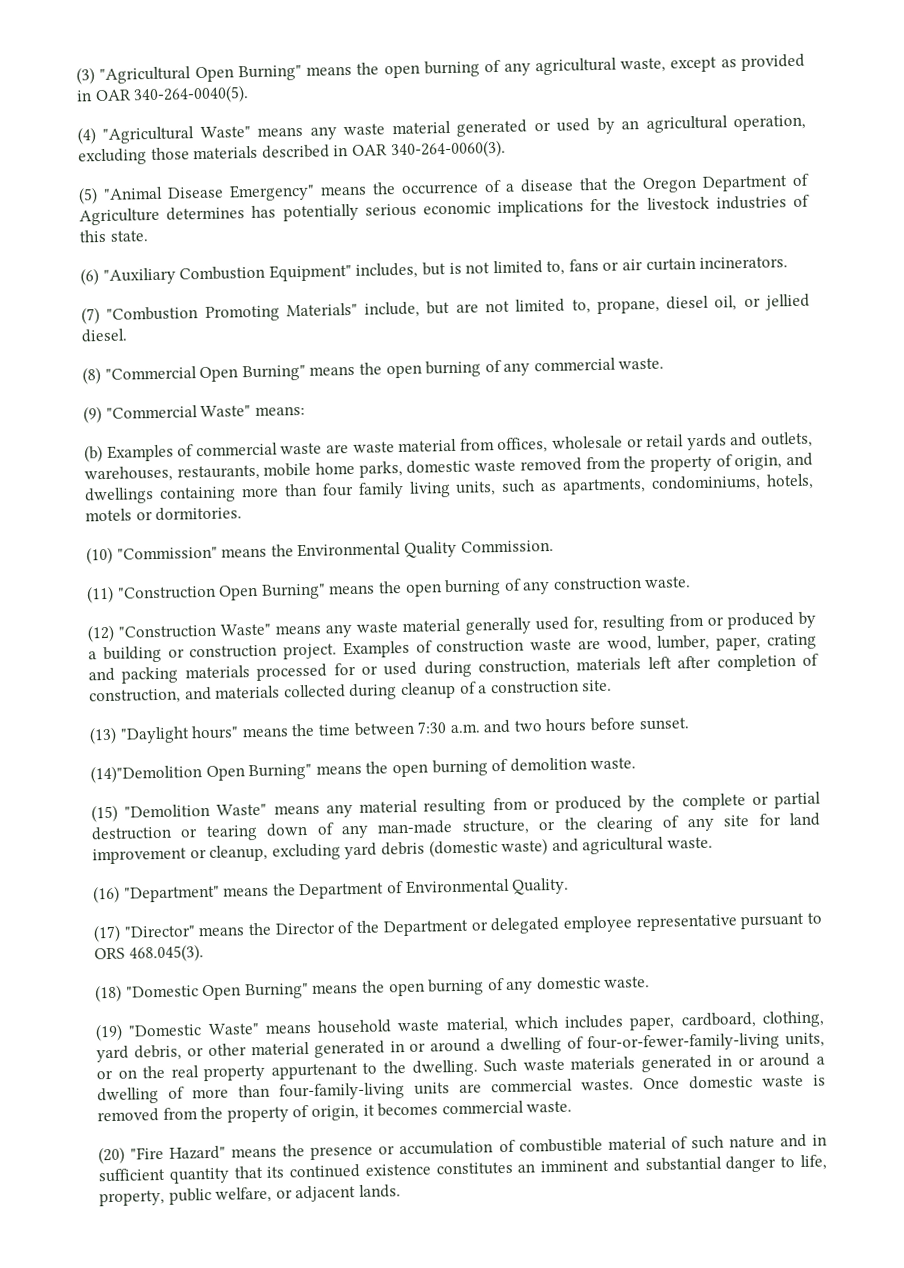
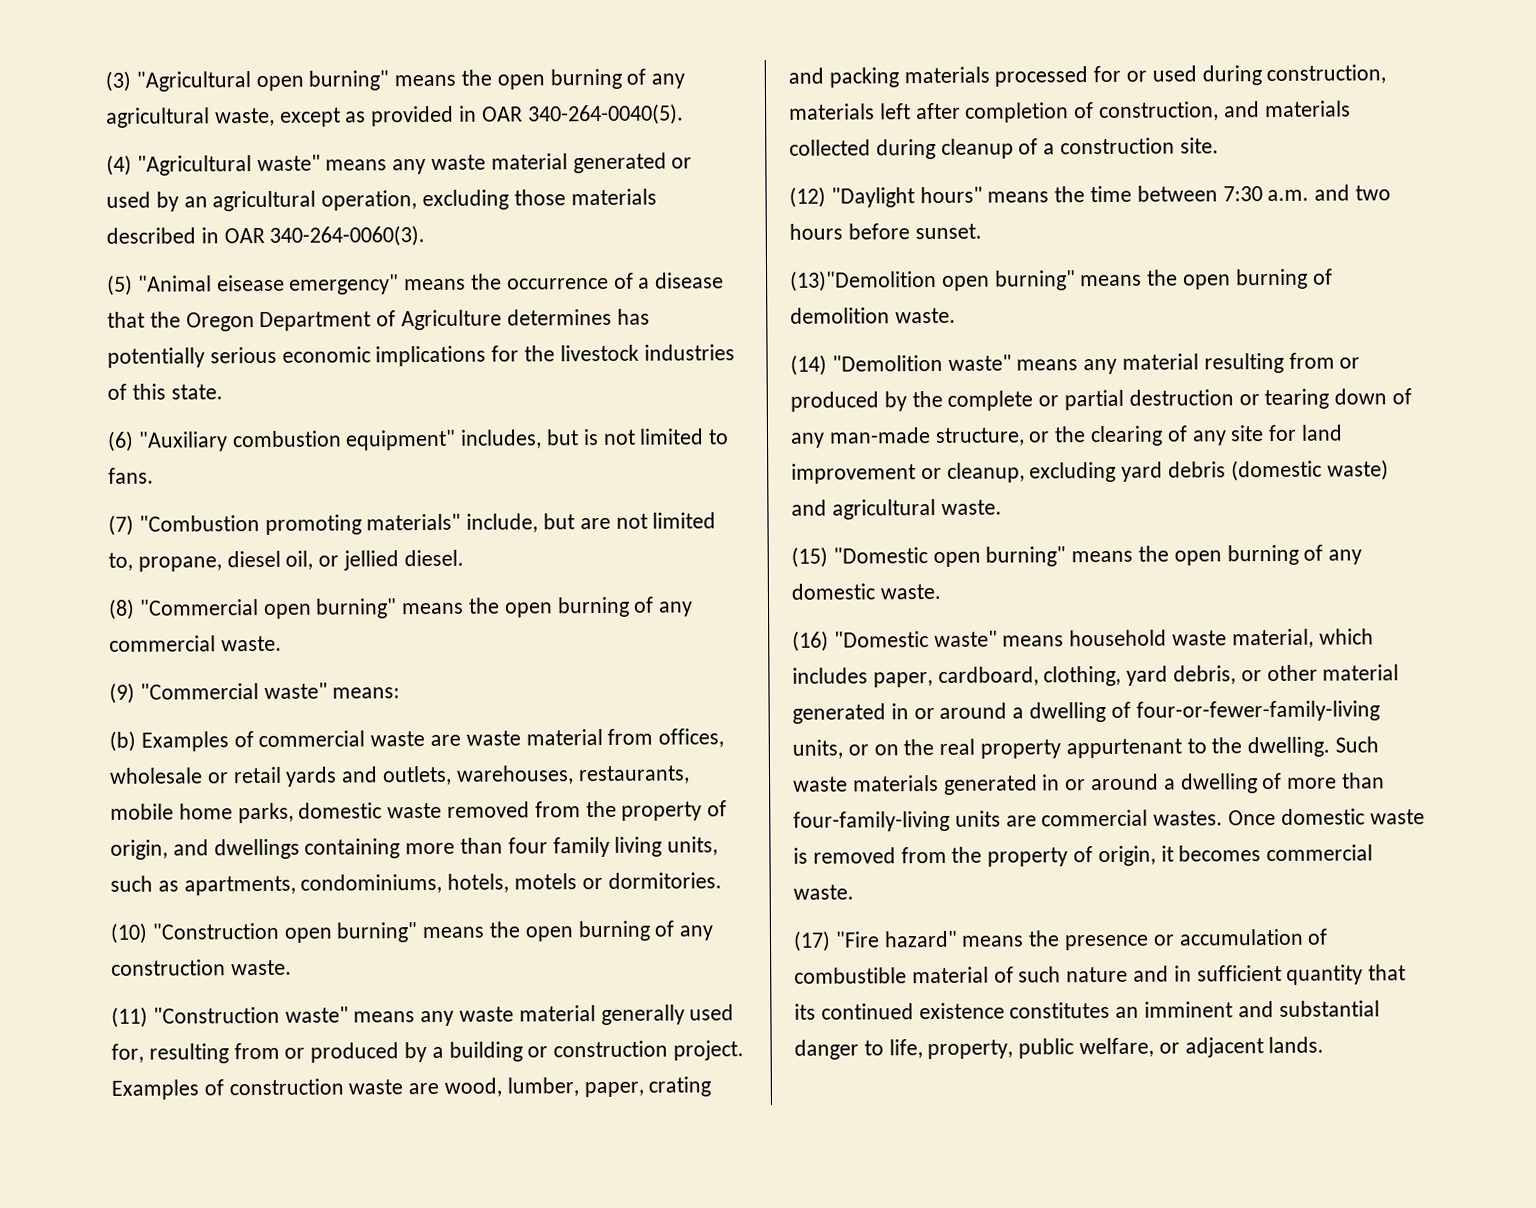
- (3) "Agricultural Open Burning" means the open burning of any agricultural waste, except as provided in OAR 340-264-0040(5).
+ (3) "Agricultural open burning" means the open burning of any agricultural waste, except as provided in OAR 340-264-0040(5).
- (4) "Agricultural Waste" means any waste material generated or used by an agricultural operation, excluding those materials described in OAR 340-264-0060(3).
+ (4) "Agricultural waste" means any waste material generated or used by an agricultural operation, excluding those materials described in OAR 340-264-0060(3).
- (5) "Animal Disease Emergency" means the occurrence of a disease that the Oregon Department of Agriculture determines has potentially serious economic implications for the livestock industries of this state.
+ (5) "Animal eisease emergency" means the occurrence of a disease that the Oregon Department of Agriculture determines has potentially serious economic implications for the livestock industries of this state.
- (6) "Auxiliary Combustion Equipment" includes, but is not limited to, fans or air curtain incinerators.
+ (6) "Auxiliary combustion equipment" includes, but is not limited to fans.
- (7) "Combustion Promoting Materials" include, but are not limited to, propane, diesel oil, or jellied diesel.
+ (7) "Combustion promoting materials" include, but are not limited to, propane, diesel oil, or jellied diesel.
- (8) "Commercial Open Burning" means the open burning of any commercial waste.
+ (8) "Commercial open burning" means the open burning of any commercial waste.
- (9) "Commercial Waste" means:
+ (9) "Commercial waste" means:
- (10) "Commission" means the Environmental Quality Commission.
- (11) "Construction Open Burning" means the open burning of any construction waste.
+ (10) "Construction open burning" means the open burning of any construction waste.
- (12) "Construction Waste" means any waste material generally used for, resulting from or produced by a building or construction project.
+ (11) "Construction waste" means any waste material generally used for, resulting from or produced by a building or construction project.
- (13) "Daylight hours" means the time between 7:30 a.m. and two hours before sunset.
+ (12) "Daylight hours" means the time between 7:30 a.m. and two hours before sunset.
- (14)"Demolition Open Burning" means the open burning of demolition waste.
+ (13)"Demolition open burning" means the open burning of demolition waste.
- (15) "Demolition Waste" means any material resulting from or produced by the complete or partial destruction or tearing down of any man-made structure, or the clearing of any site for land improvement or cleanup, excluding yard debris (domestic waste) and agricultural waste.
+ (14) "Demolition waste" means any material resulting from or produced by the complete or partial destruction or tearing down of any man-made structure, or the clearing of any site for land improvement or cleanup, excluding yard debris (domestic waste) and agricultural waste.
- (16) "Department" means the Department of Environmental Quality.
- (17) "Director" means the Director of the Department or delegated employee representative pursuant to ORS 468.045(3).
- (18) "Domestic Open Burning" means the open burning of any domestic waste.
+ (15) "Domestic open burning" means the open burning of any domestic waste.
- (19) "Domestic Waste" means household waste material, which includes paper, cardboard, clothing, yard debris, or other material generated in or around a dwelling of four-or-fewer-family-living units, or on the real property appurtenant to the dwelling.
+ (16) "Domestic waste" means household waste material, which includes paper, cardboard, clothing, yard debris, or other material generated in or around a dwelling of four-or-fewer-family-living units, or on the real property appurtenant to the dwelling.
- (20) "Fire Hazard" means the presence or accumulation of combustible material of such nature and in sufficient quantity that its continued existence constitutes an imminent and substantial danger to life, property, public welfare, or adjacent lands.
+ (17) "Fire hazard" means the presence or accumulation of combustible material of such nature and in sufficient quantity that its continued existence constitutes an imminent and substantial danger to life, property, public welfare, or adjacent lands.

